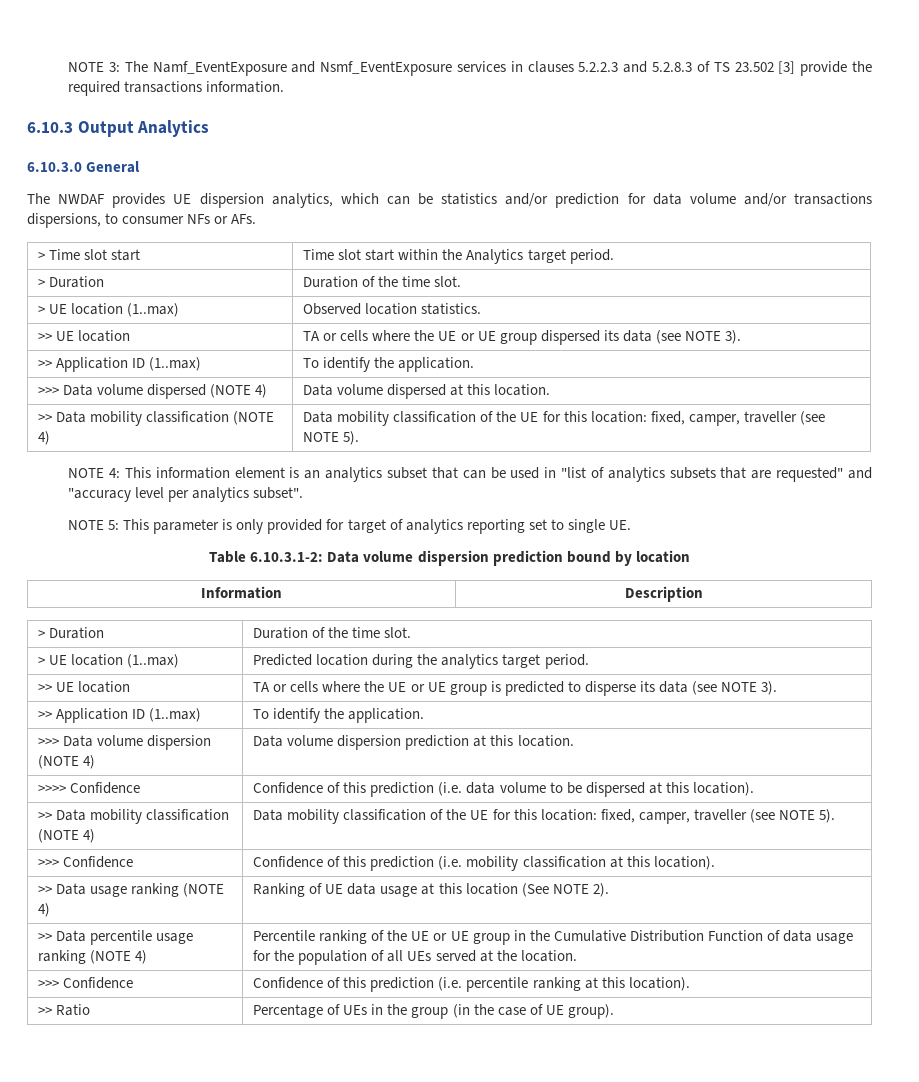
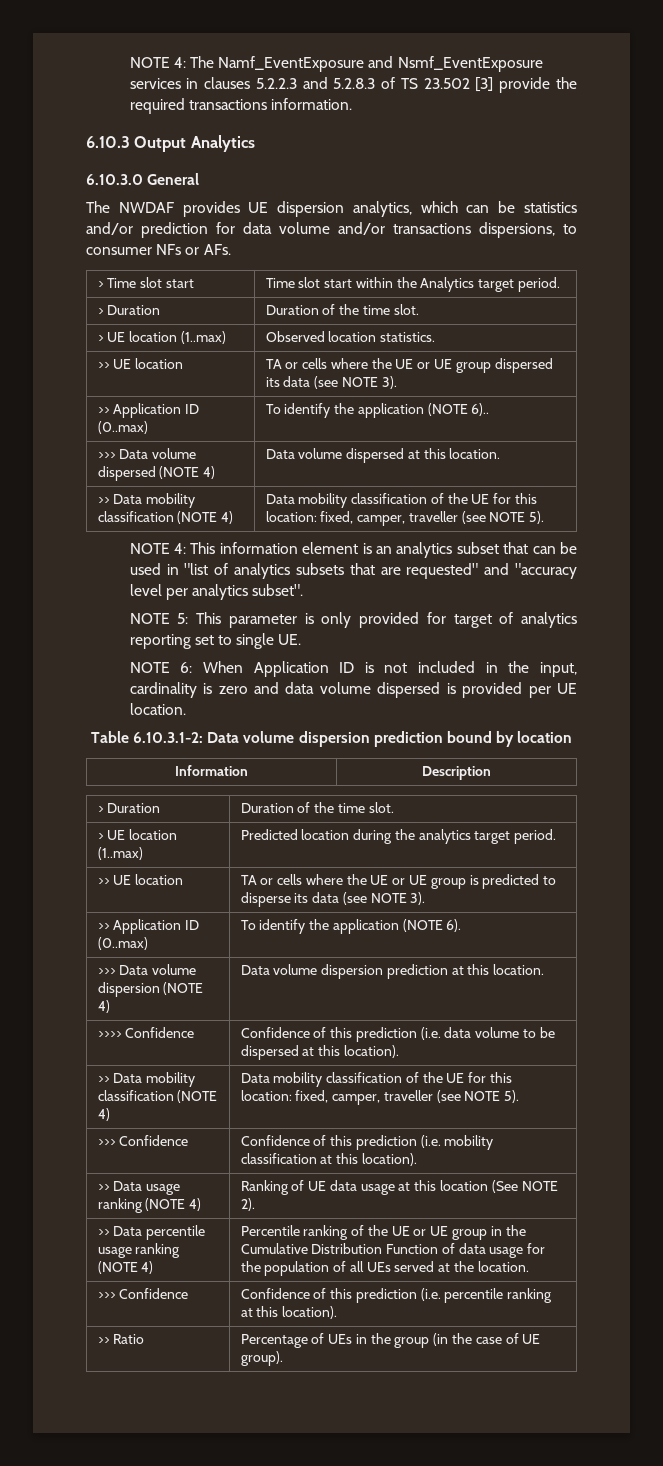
- NOTE 3: The Namf_EventExposure and Nsmf_EventExposure services in clauses 5.2.2.3 and 5.2.8.3 of TS 23.502 [3] provide the required transactions information.
+ NOTE 4: The Namf_EventExposure and Nsmf_EventExposure services in clauses 5.2.2.3 and 5.2.8.3 of TS 23.502 [3] provide the required transactions information.
  >> UE location | TA or cells where the UE or UE group dispersed its data (see NOTE 3).
- >> Application ID (1..max) | To identify the application.
+ >> Application ID (0..max) | To identify the application (NOTE 6)..
+ NOTE 6: When Application ID is not included in the input, cardinality is zero and data volume dispersed is provided per UE location.
  >> UE location | TA or cells where the UE or UE group is predicted to disperse its data (see NOTE 3).
- >> Application ID (1..max) | To identify the application.
+ >> Application ID (0..max) | To identify the application (NOTE 6).

